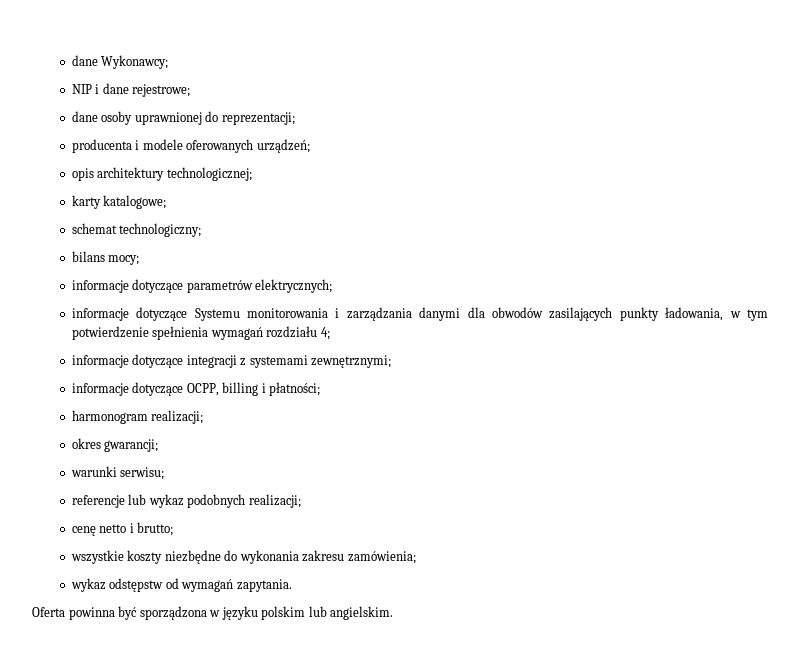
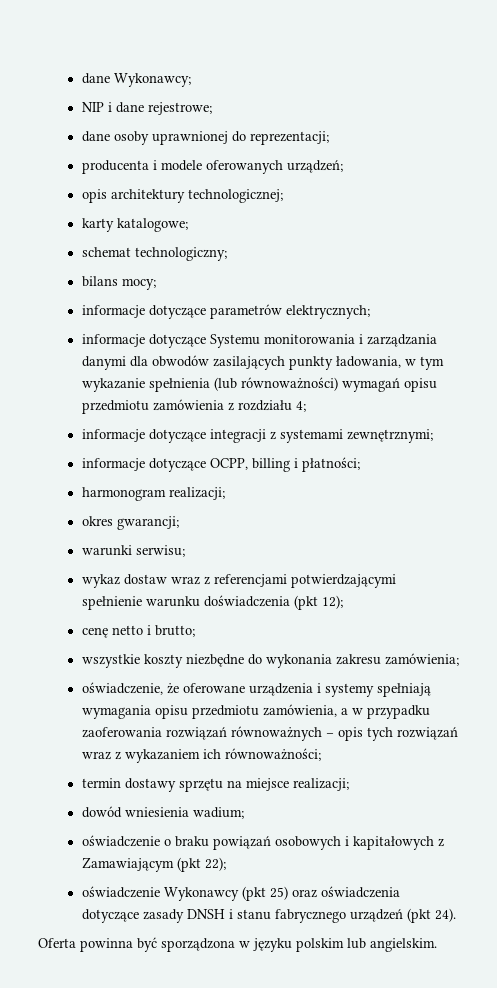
- informacje dotyczące Systemu monitorowania i zarządzania danymi dla obwodów zasilających punkty ładowania, w tym potwierdzenie spełnienia wymagań rozdziału 4;
+ informacje dotyczące Systemu monitorowania i zarządzania danymi dla obwodów zasilających punkty ładowania, w tym wykazanie spełnienia (lub równoważności) wymagań opisu przedmiotu zamówienia z rozdziału 4;
- referencje lub wykaz podobnych realizacji;
+ wykaz dostaw wraz z referencjami potwierdzającymi spełnienie warunku doświadczenia (pkt 12);
- wykaz odstępstw od wymagań zapytania.
+ oświadczenie, że oferowane urządzenia i systemy spełniają wymagania opisu przedmiotu zamówienia, a w przypadku zaoferowania rozwiązań równoważnych – opis tych rozwiązań wraz z wykazaniem ich równoważności;
+ termin dostawy sprzętu na miejsce realizacji;
+ dowód wniesienia wadium;
+ oświadczenie o braku powiązań osobowych i kapitałowych z Zamawiającym (pkt 22);
+ oświadczenie Wykonawcy (pkt 25) oraz oświadczenia dotyczące zasady DNSH i stanu fabrycznego urządzeń (pkt 24).

